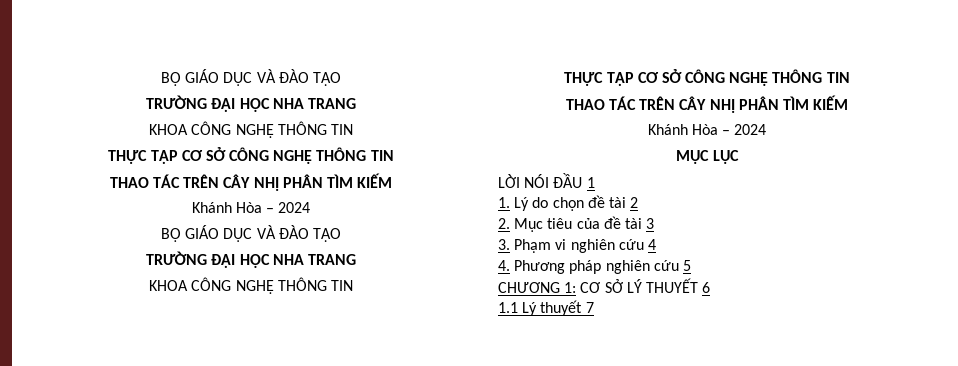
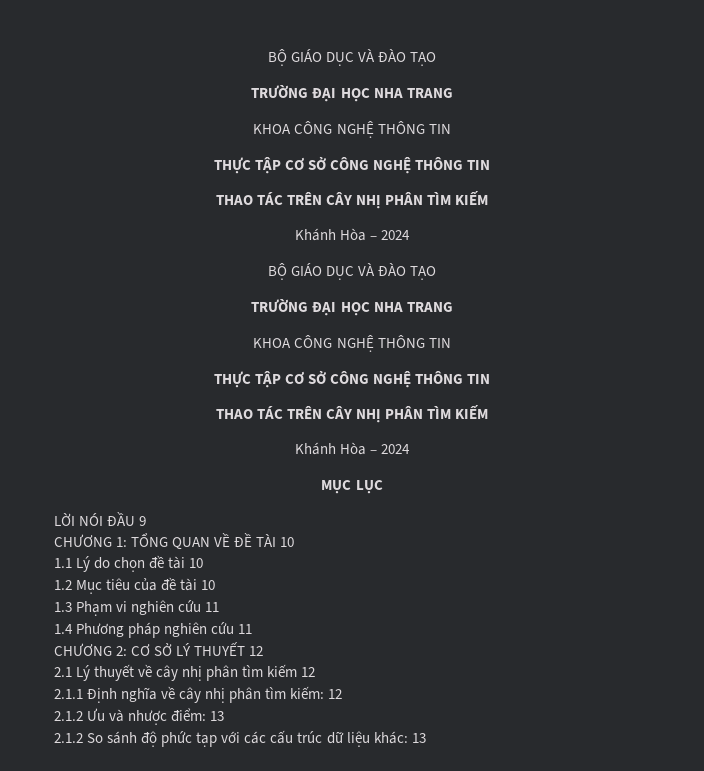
- LỜI NÓI ĐẦU 1
- 1. Lý do chọn đề tài 2
- 2. Mục tiêu của đề tài 3
- 3. Phạm vi nghiên cứu 4
- 4. Phương pháp nghiên cứu 5
- CHƯƠNG 1: CƠ SỞ LÝ THUYẾT 6
- 1.1 Lý thuyết 7
+ LỜI NÓI ĐẦU 9
+ CHƯƠNG 1: TỔNG QUAN VỀ ĐỀ TÀI 10
+ 1.1 Lý do chọn đề tài 10
+ 1.2 Mục tiêu của đề tài 10
+ 1.3 Phạm vi nghiên cứu 11
+ 1.4 Phương pháp nghiên cứu 11
+ CHƯƠNG 2: CƠ SỞ LÝ THUYẾT 12
+ 2.1 Lý thuyết về cây nhị phân tìm kiếm 12
+ 2.1.1 Định nghĩa về cây nhị phân tìm kiếm: 12
+ 2.1.2 Ưu và nhược điểm: 13
+ 2.1.2 So sánh độ phức tạp với các cấu trúc dữ liệu khác: 13

